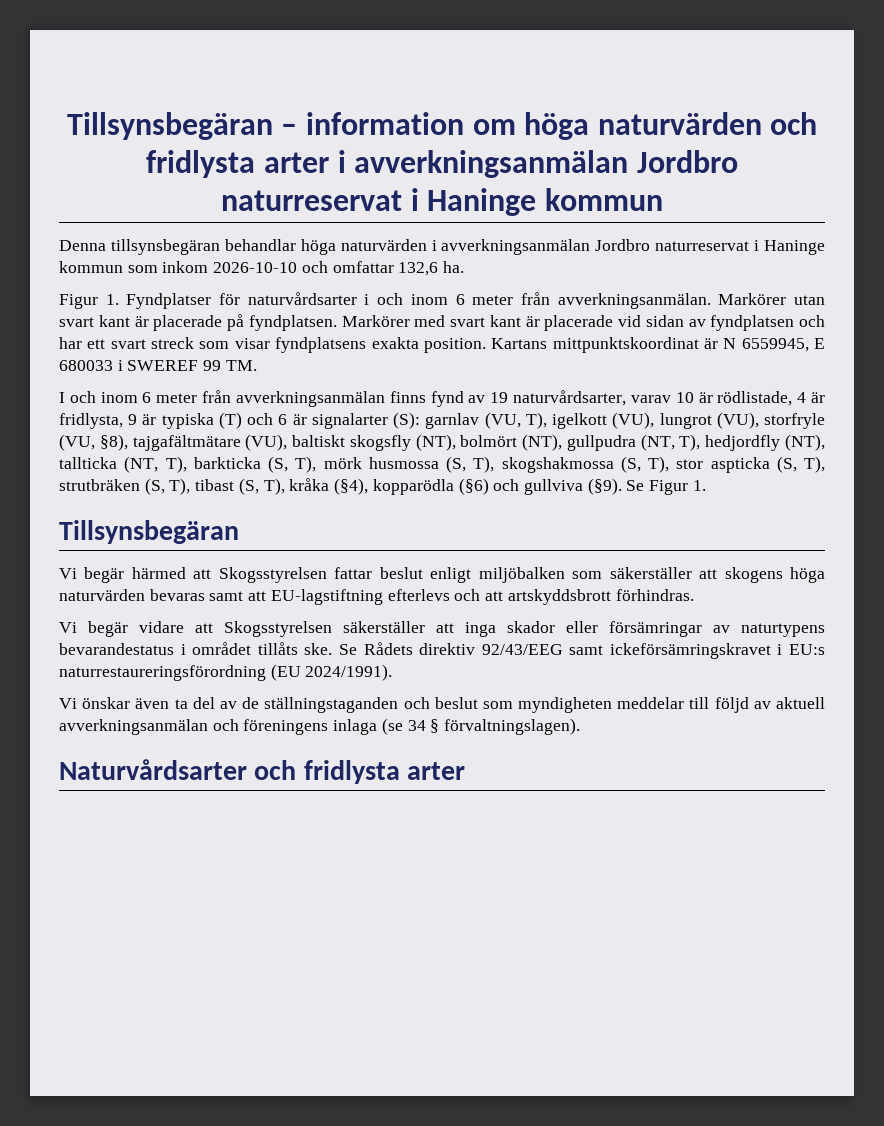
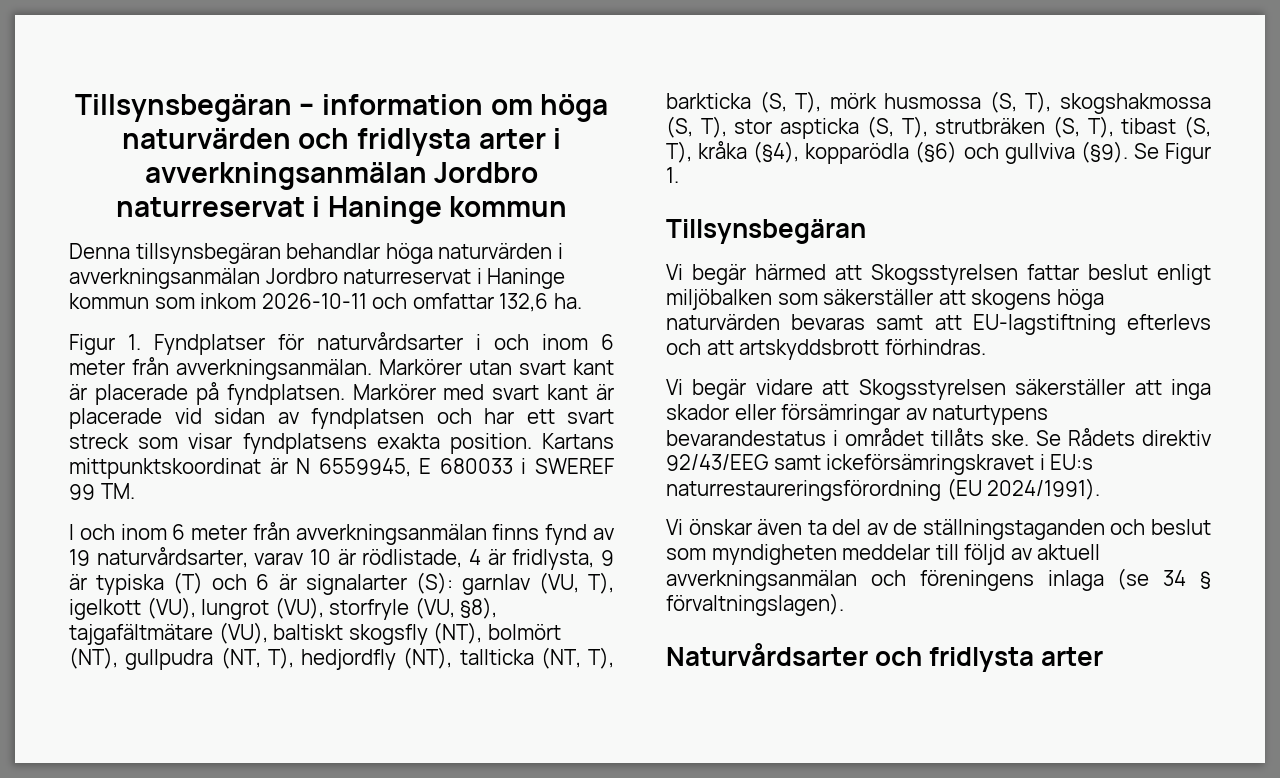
- Denna tillsynsbegäran behandlar höga naturvärden i avverkningsanmälan Jordbro naturreservat i Haninge kommun som inkom 2026-10-10 och omfattar 132,6 ha.
+ Denna tillsynsbegäran behandlar höga naturvärden i avverkningsanmälan Jordbro naturreservat i Haninge kommun som inkom 2026-10-11 och omfattar 132,6 ha.

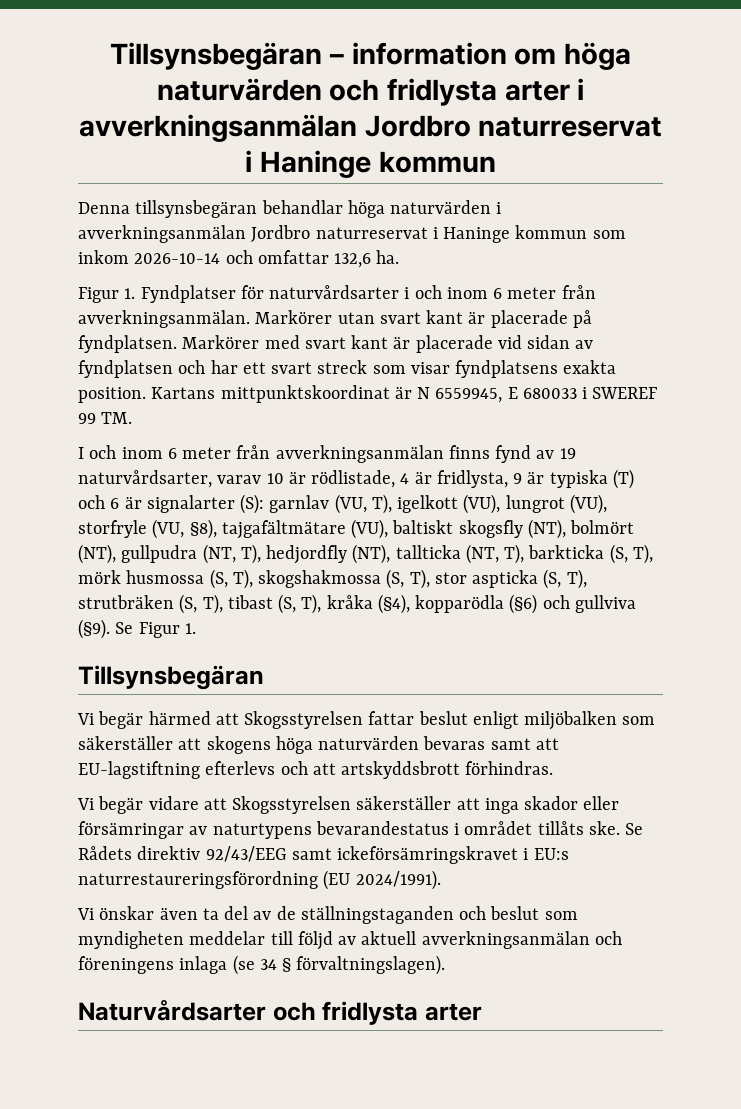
- Denna tillsynsbegäran behandlar höga naturvärden i avverkningsanmälan Jordbro naturreservat i Haninge kommun som inkom 2026-10-11 och omfattar 132,6 ha.
+ Denna tillsynsbegäran behandlar höga naturvärden i avverkningsanmälan Jordbro naturreservat i Haninge kommun som inkom 2026-10-14 och omfattar 132,6 ha.

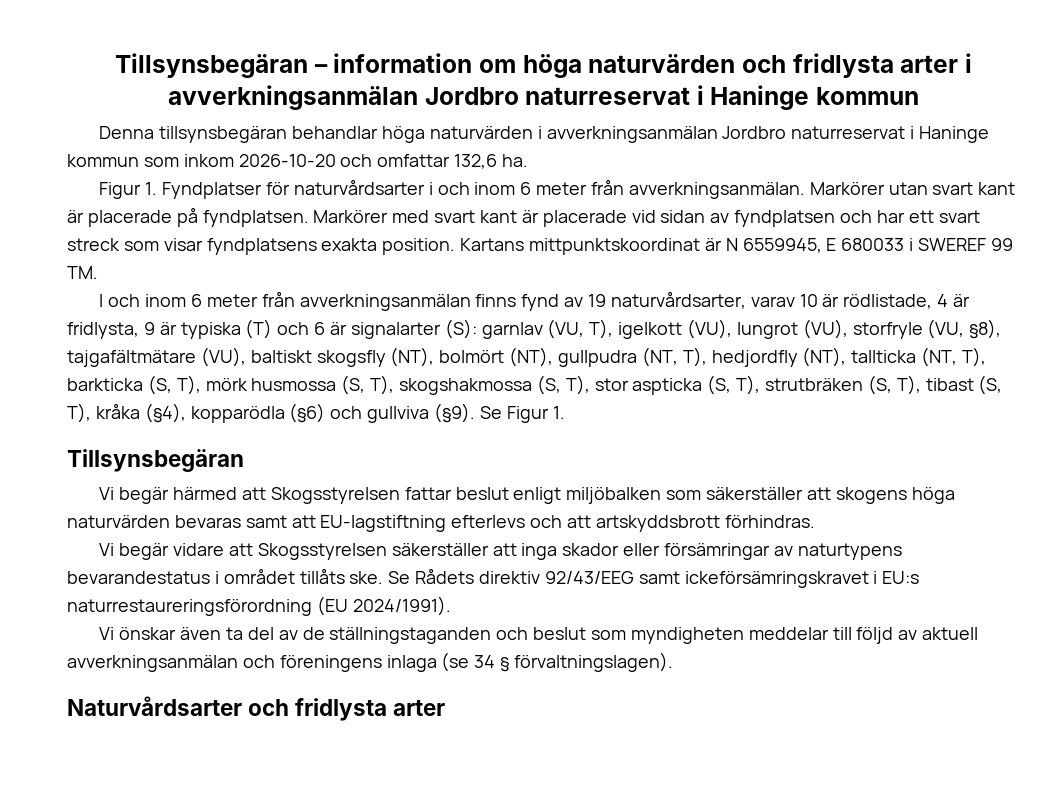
- Denna tillsynsbegäran behandlar höga naturvärden i avverkningsanmälan Jordbro naturreservat i Haninge kommun som inkom 2026-10-14 och omfattar 132,6 ha.
+ Denna tillsynsbegäran behandlar höga naturvärden i avverkningsanmälan Jordbro naturreservat i Haninge kommun som inkom 2026-10-20 och omfattar 132,6 ha.

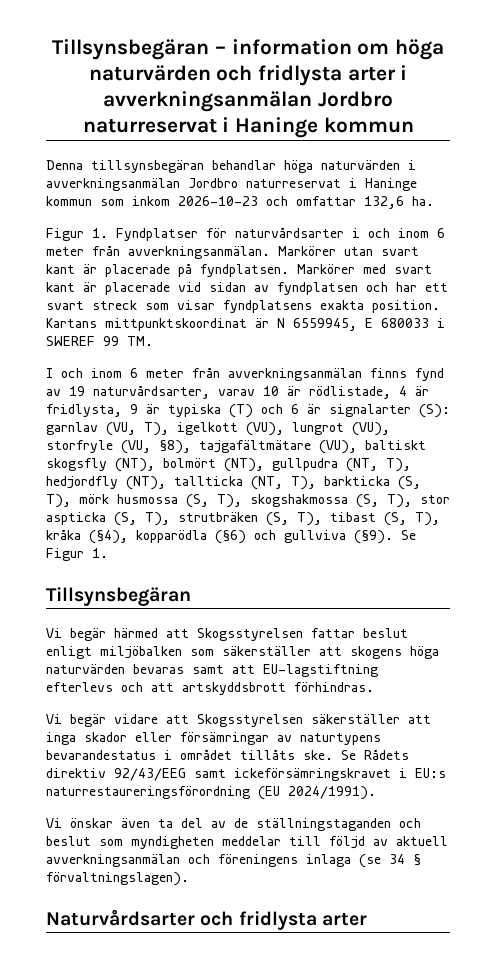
- Denna tillsynsbegäran behandlar höga naturvärden i avverkningsanmälan Jordbro naturreservat i Haninge kommun som inkom 2026-10-20 och omfattar 132,6 ha.
+ Denna tillsynsbegäran behandlar höga naturvärden i avverkningsanmälan Jordbro naturreservat i Haninge kommun som inkom 2026-10-23 och omfattar 132,6 ha.

